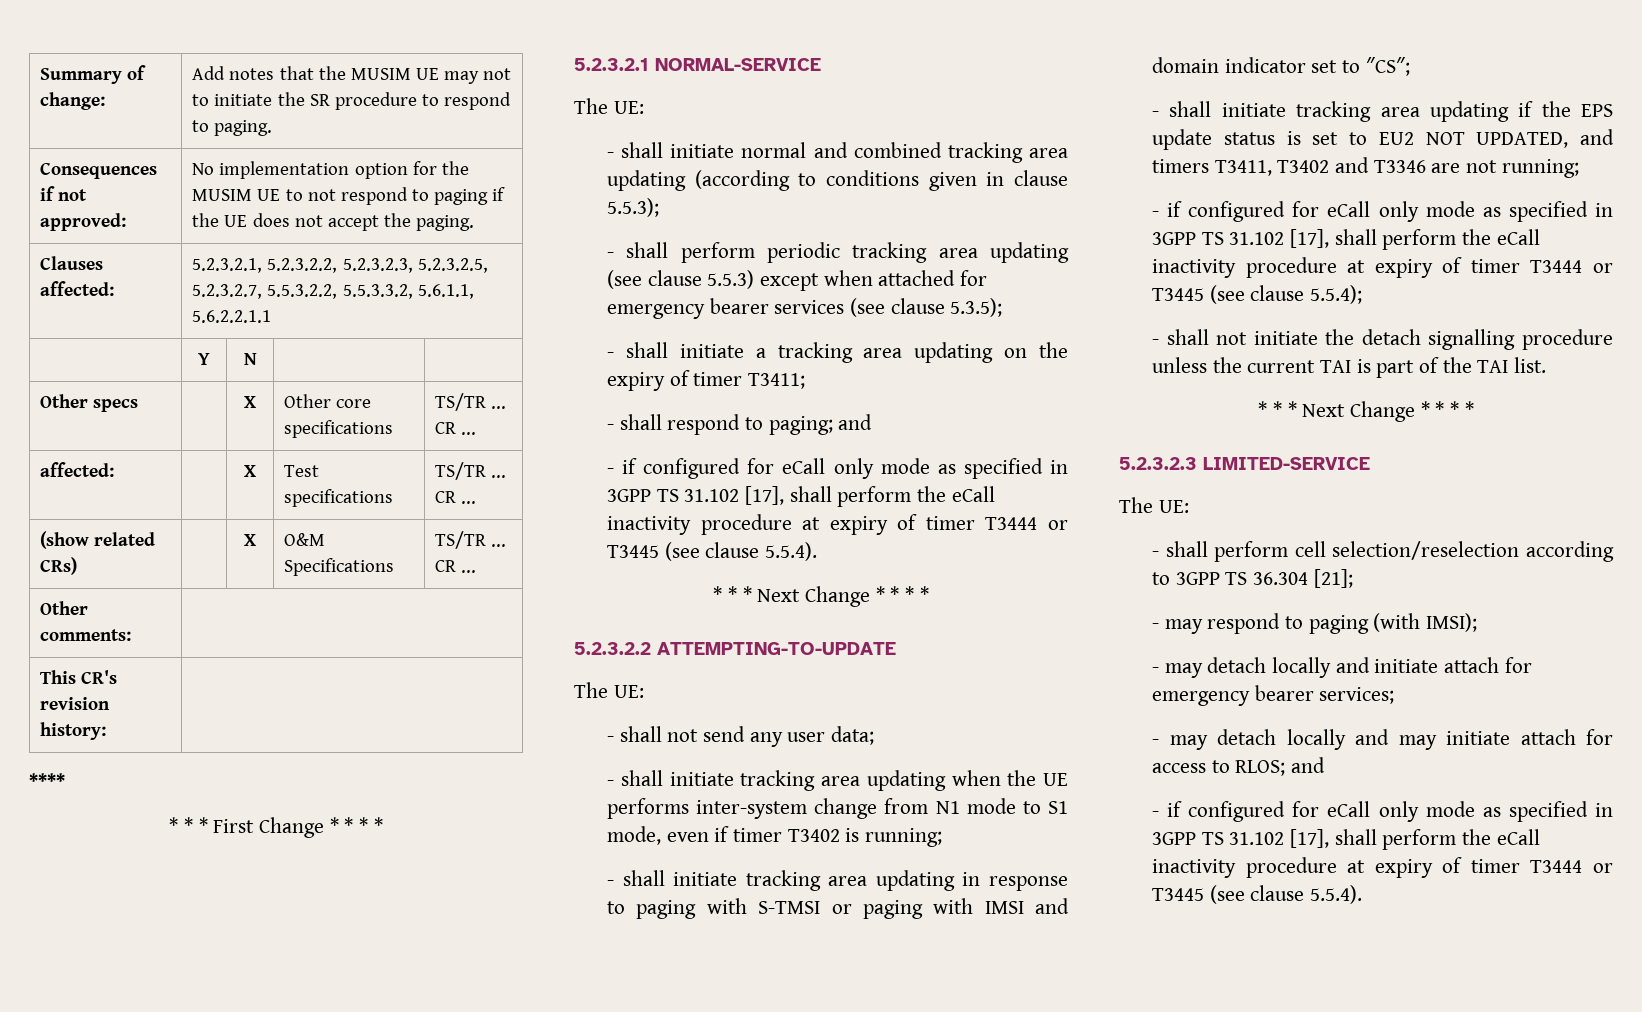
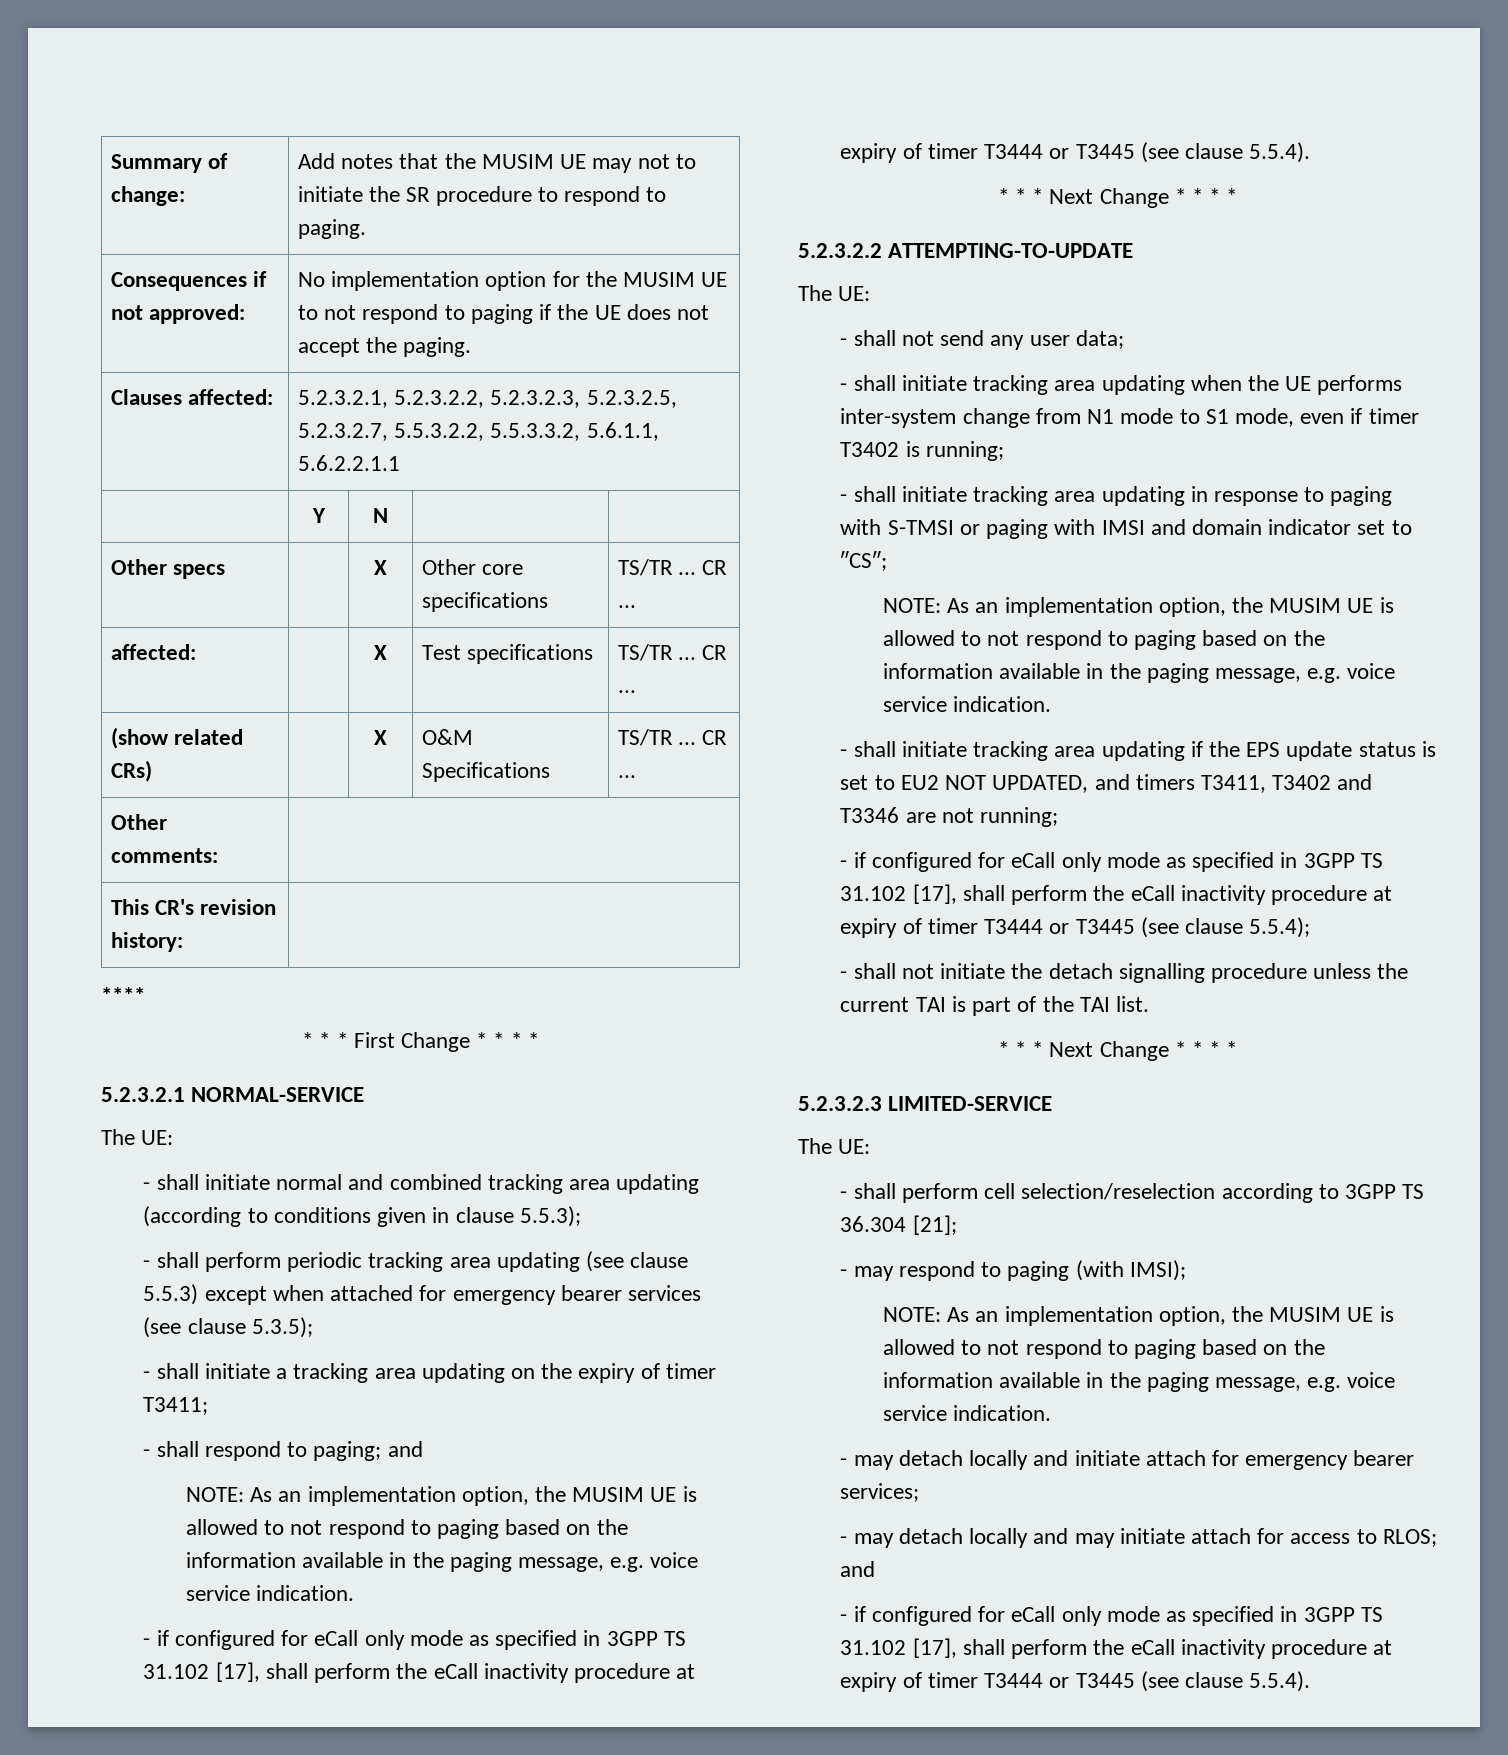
  - shall respond to paging; and
+ NOTE: As an implementation option, the MUSIM UE is allowed to not respond to paging based on the information available in the paging message, e.g. voice service indication.
  - shall initiate tracking area updating in response to paging with S-TMSI or paging with IMSI and domain indicator set to ″CS″;
+ NOTE: As an implementation option, the MUSIM UE is allowed to not respond to paging based on the information available in the paging message, e.g. voice service indication.
  - may respond to paging (with IMSI);
+ NOTE: As an implementation option, the MUSIM UE is allowed to not respond to paging based on the information available in the paging message, e.g. voice service indication.

